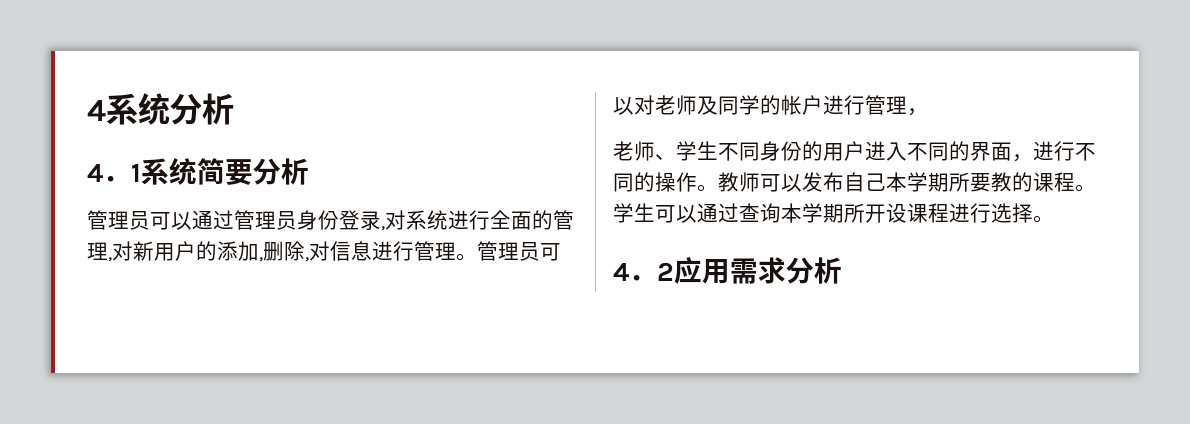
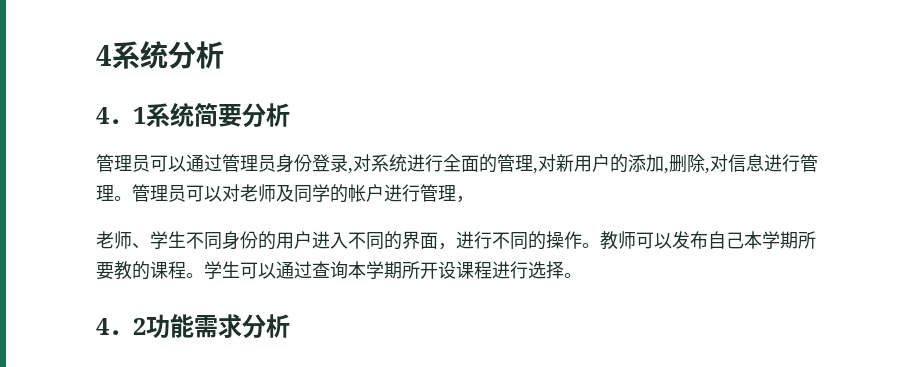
- 4．2应用需求分析
+ 4．2功能需求分析

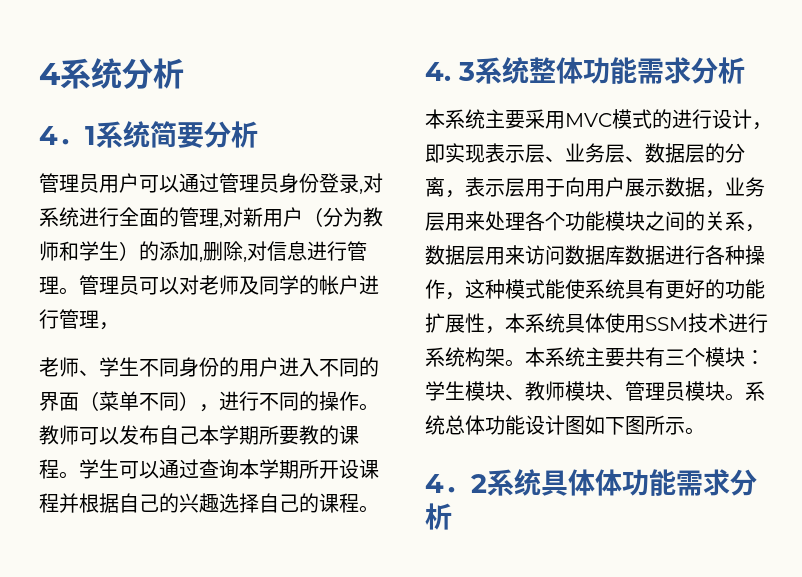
- 管理员可以通过管理员身份登录,对系统进行全面的管理,对新用户的添加,删除,对信息进行管理。
+ 管理员用户可以通过管理员身份登录,对系统进行全面的管理,对新用户（分为教师和学生）的添加,删除,对信息进行管理。
- 老师、学生不同身份的用户进入不同的界面，进行不同的操作。
+ 老师、学生不同身份的用户进入不同的界面（菜单不同），进行不同的操作。
- 学生可以通过查询本学期所开设课程进行选择。
- 4．2功能需求分析
+ 学生可以通过查询本学期所开设课程并根据自己的兴趣选择自己的课程。
+ 4. 3系统整体功能需求分析
+ 本系统主要采用MVC模式的进行设计，即实现表示层、业务层、数据层的分离，表示层用于向用户展示数据，业务层用来处理各个功能模块之间的关系，数据层用来访问数据库数据进行各种操作，这种模式能使系统具有更好的功能扩展性，本系统具体使用SSM技术进行系统构架。本系统主要共有三个模块：学生模块、教师模块、管理员模块。系统总体功能设计图如下图所示。
+ 4．2系统具体体功能需求分析

